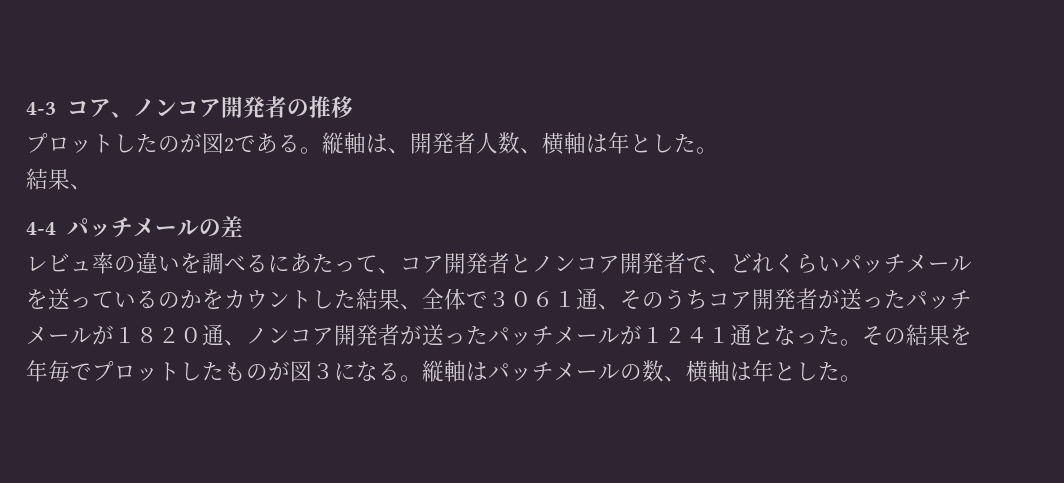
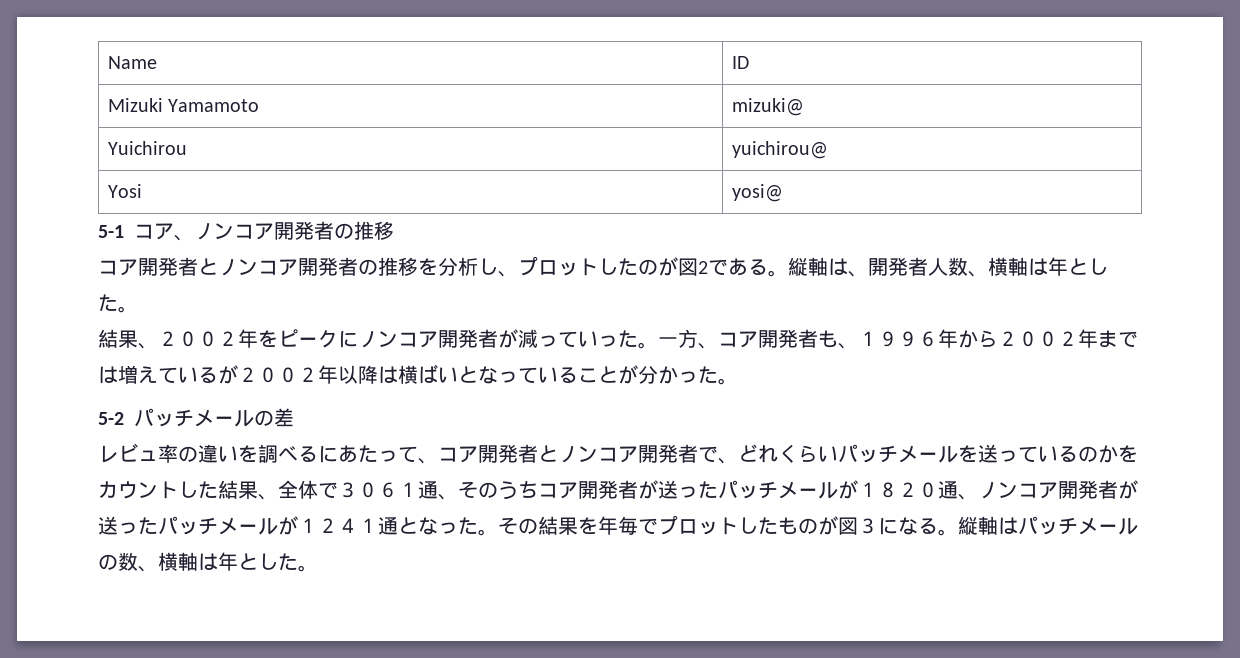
- 4-3コア、ノンコア開発者の推移
+ Name | ID
+ Mizuki Yamamoto | mizuki@
+ Yuichirou | yuichirou@
+ Yosi | yosi@
+ 5-1コア、ノンコア開発者の推移
- プロットしたのが図2である。
+ コア開発者とノンコア開発者の推移を分析し、プロットしたのが図2である。
  縦軸は、開発者人数、横軸は年とした。
- 結果、
- 4-4パッチメールの差
+ 結果、２００２年をピークにノンコア開発者が減っていった。一方、コア開発者も、１９９６年から２００２年までは増えているが２００２年以降は横ばいとなっていることが分かった。
+ 5-2パッチメールの差

